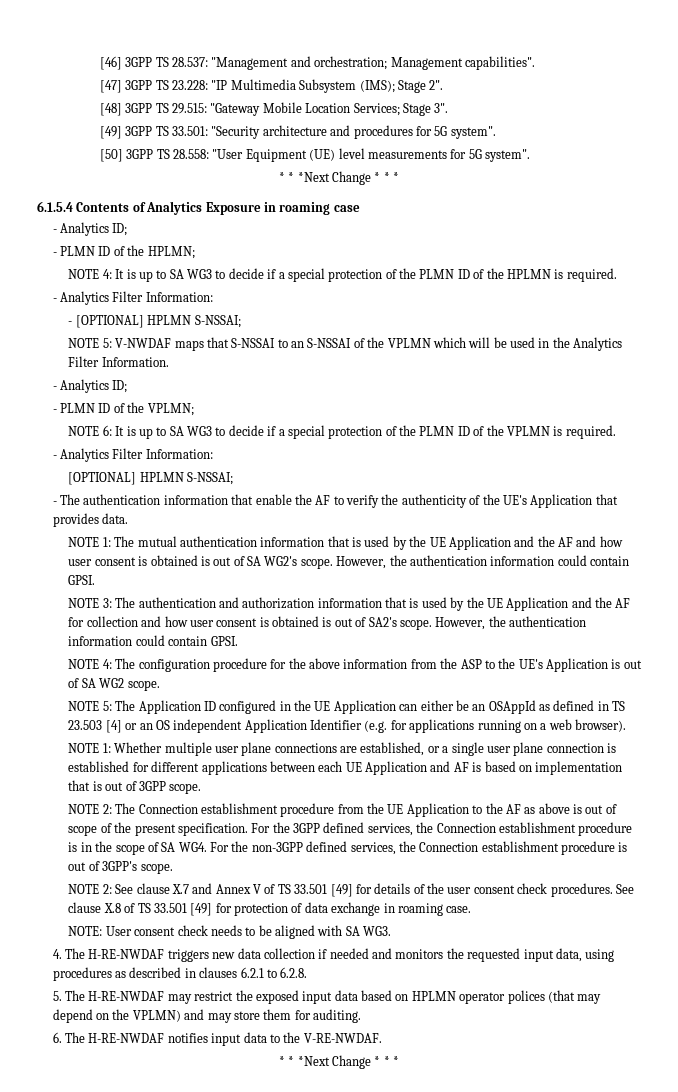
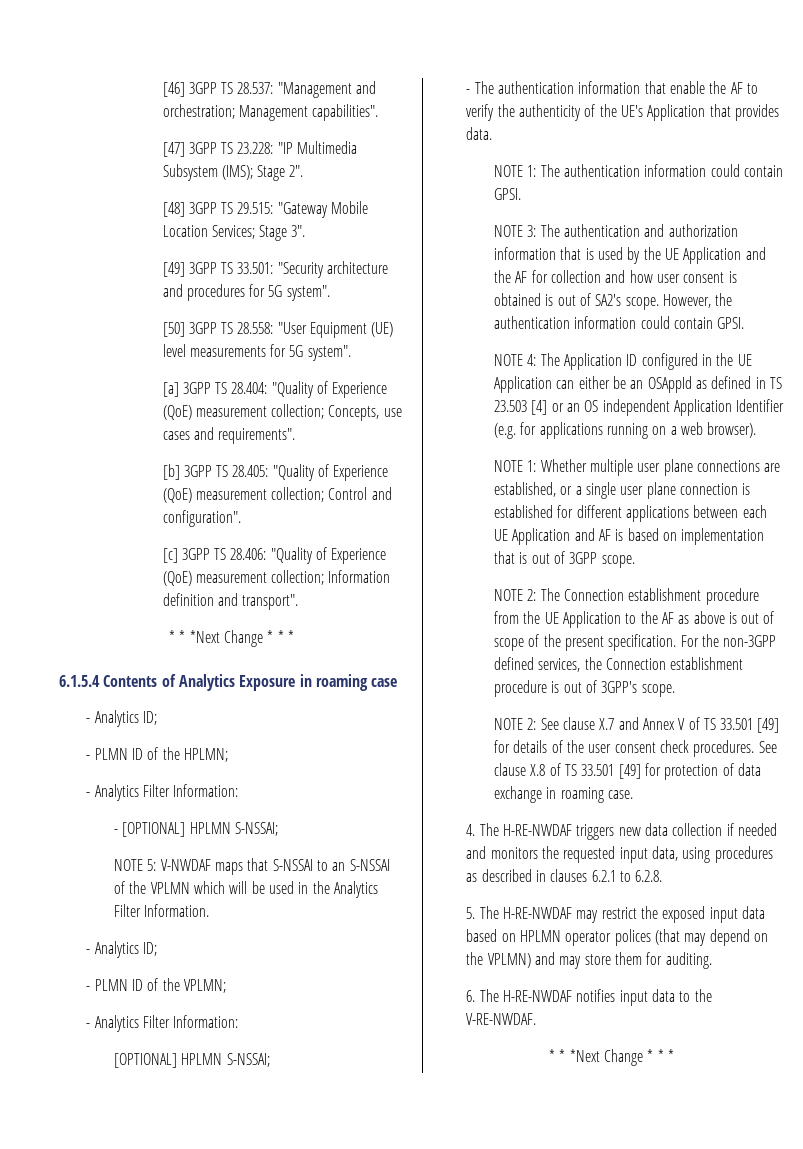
+ [a] 3GPP TS 28.404: "Quality of Experience (QoE) measurement collection; Concepts, use cases and requirements".
+ [b] 3GPP TS 28.405: "Quality of Experience (QoE) measurement collection; Control and configuration".
+ [c] 3GPP TS 28.406: "Quality of Experience (QoE) measurement collection; Information definition and transport".
- NOTE 4: It is up to SA WG3 to decide if a special protection of the PLMN ID of the HPLMN is required.
- NOTE 6: It is up to SA WG3 to decide if a special protection of the PLMN ID of the VPLMN is required.
- NOTE 1: The mutual authentication information that is used by the UE Application and the AF and how user consent is obtained is out of SA WG2's scope. However, the authentication information could contain GPSI.
+ NOTE 1: The authentication information could contain GPSI.
- NOTE 4: The configuration procedure for the above information from the ASP to the UE's Application is out of SA WG2 scope.
- NOTE 5: The Application ID configured in the UE Application can either be an OSAppId as defined in TS 23.503 [4] or an OS independent Application Identifier (e.g. for applications running on a web browser).
+ NOTE 4: The Application ID configured in the UE Application can either be an OSAppId as defined in TS 23.503 [4] or an OS independent Application Identifier (e.g. for applications running on a web browser).
- For the 3GPP defined services, the Connection establishment procedure is in the scope of SA WG4. For the non-3GPP defined services, the Connection establishment procedure is out of 3GPP's scope.
+ For the non-3GPP defined services, the Connection establishment procedure is out of 3GPP's scope.
- NOTE: User consent check needs to be aligned with SA WG3.

